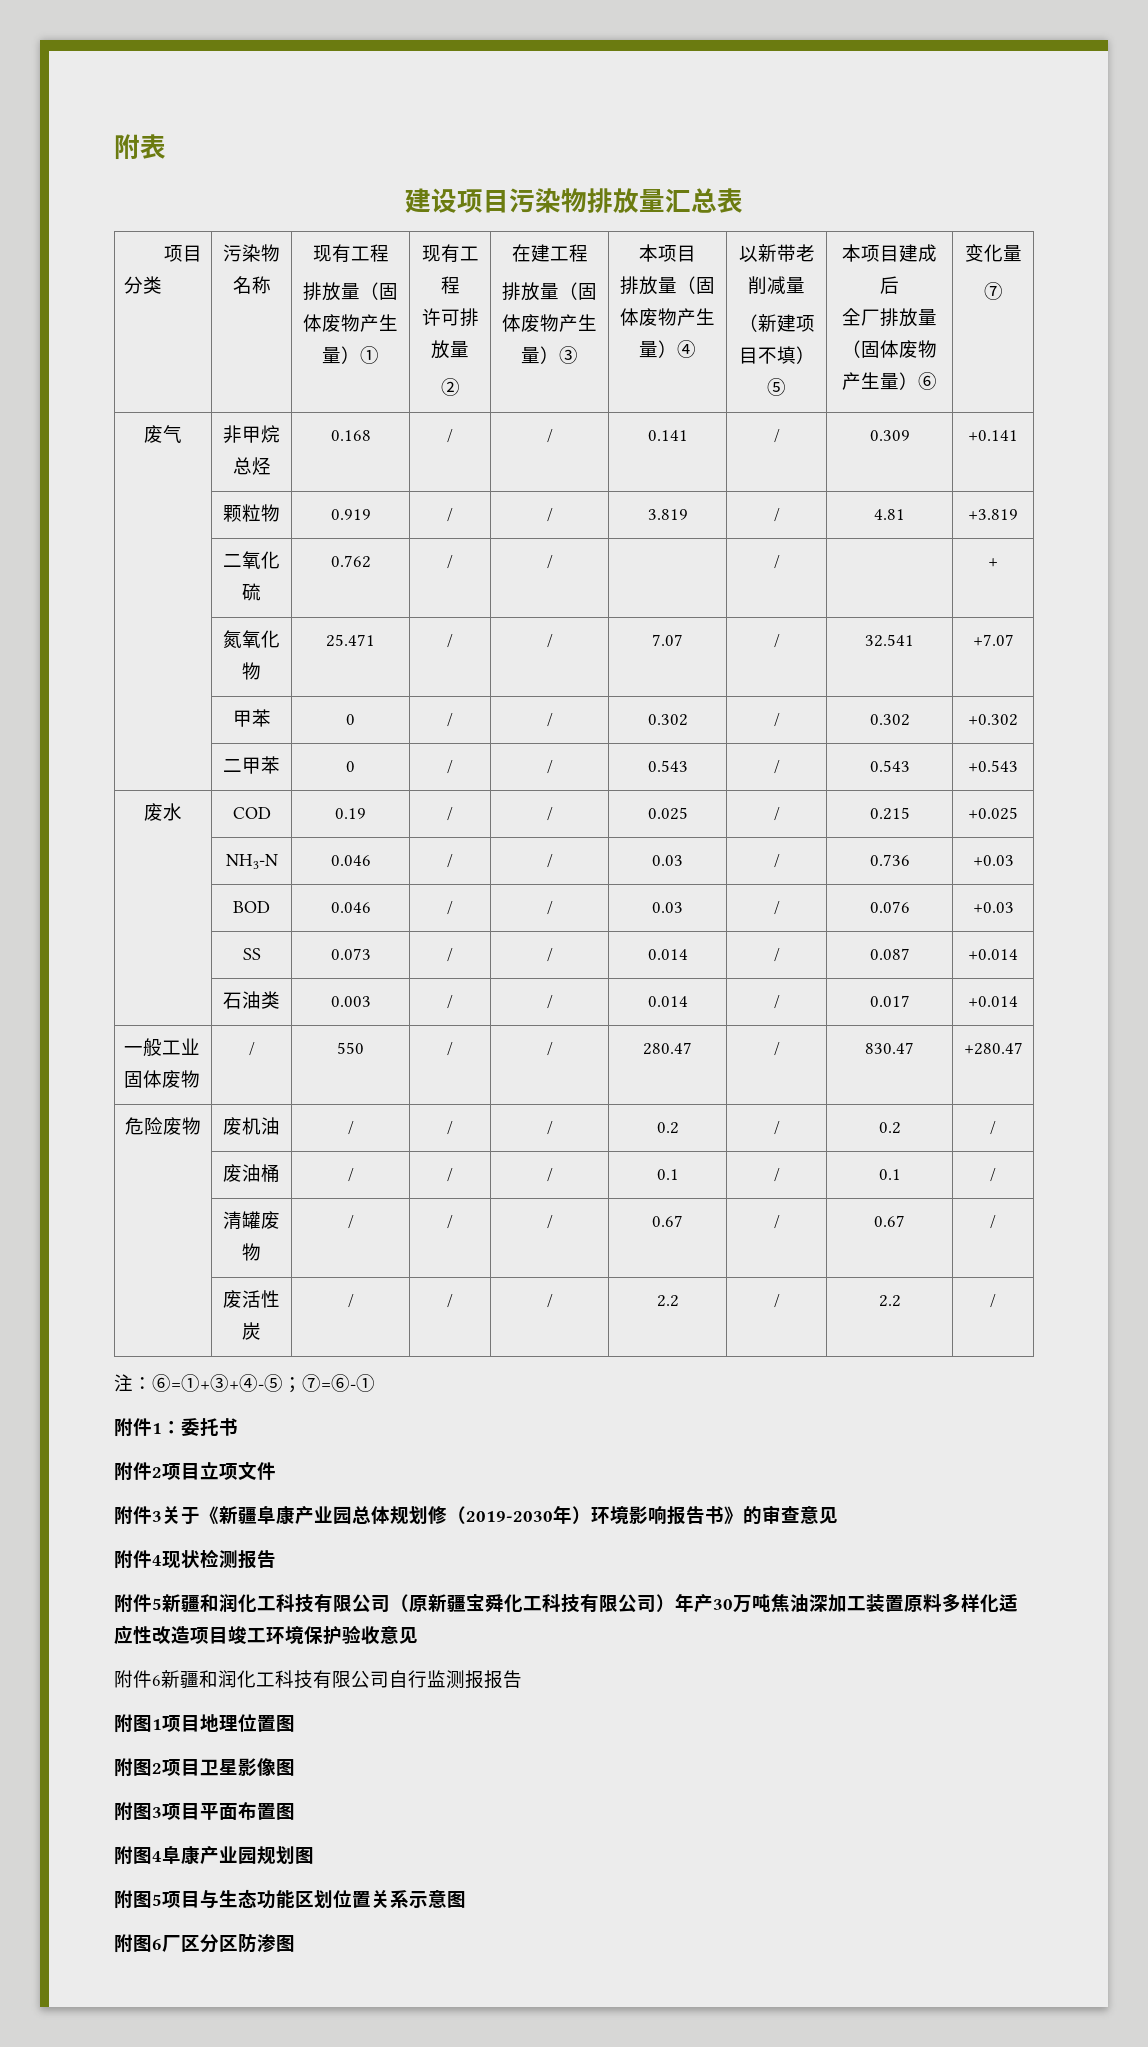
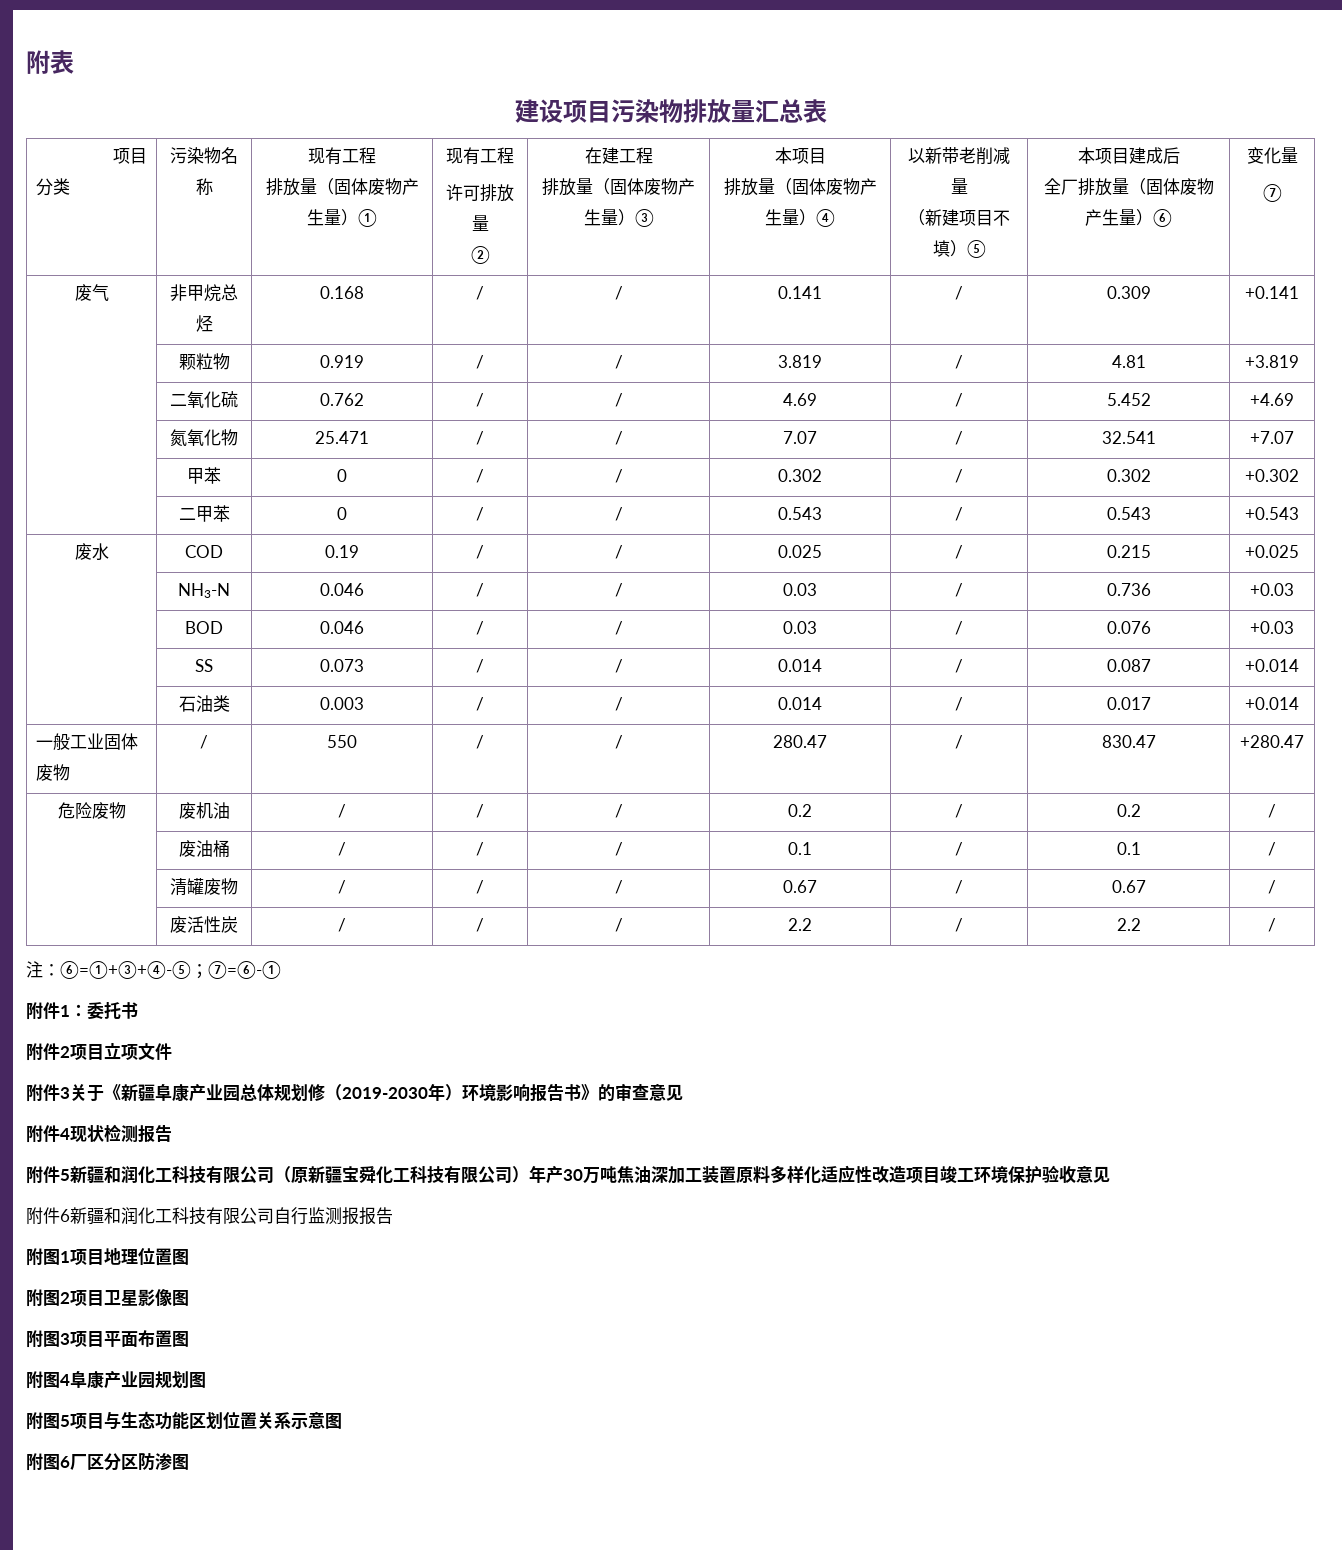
- | 二氧化硫 | 0.762 | / | / | | / | | +
+ | 二氧化硫 | 0.762 | / | / | 4.69 | / | 5.452 | +4.69

